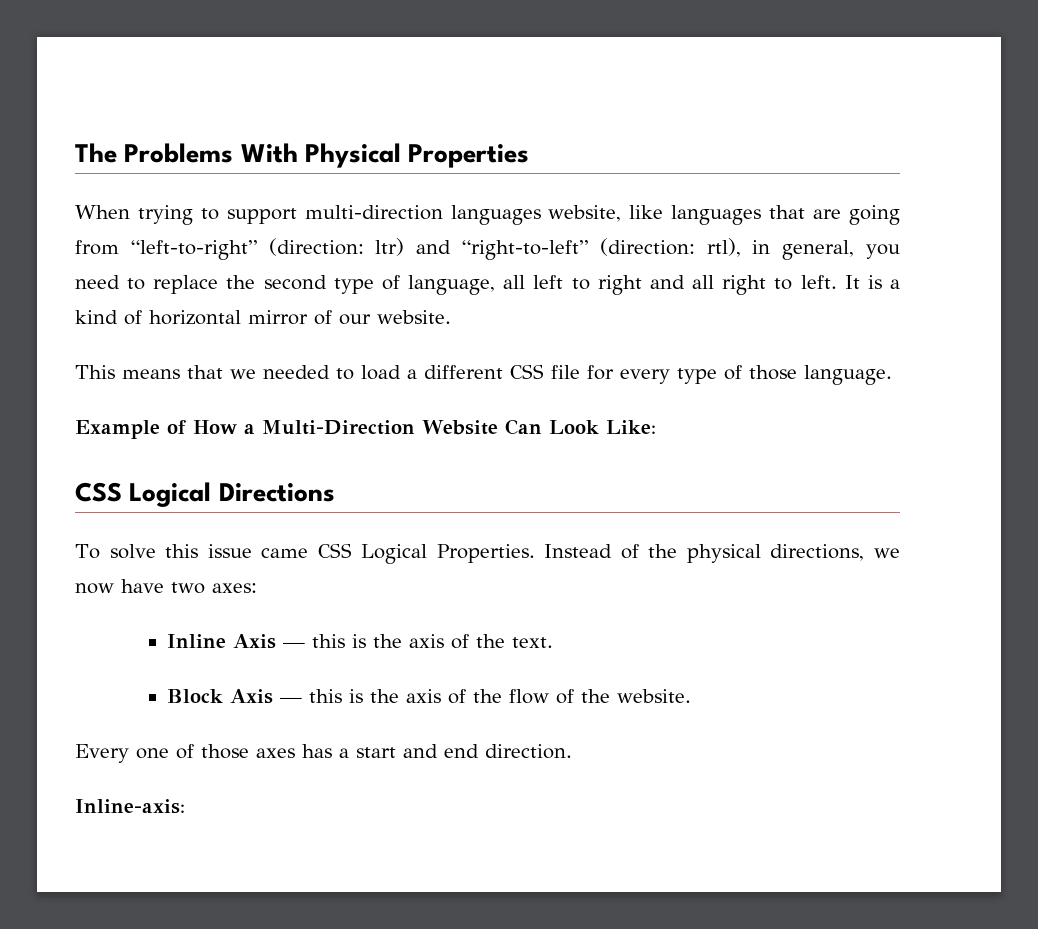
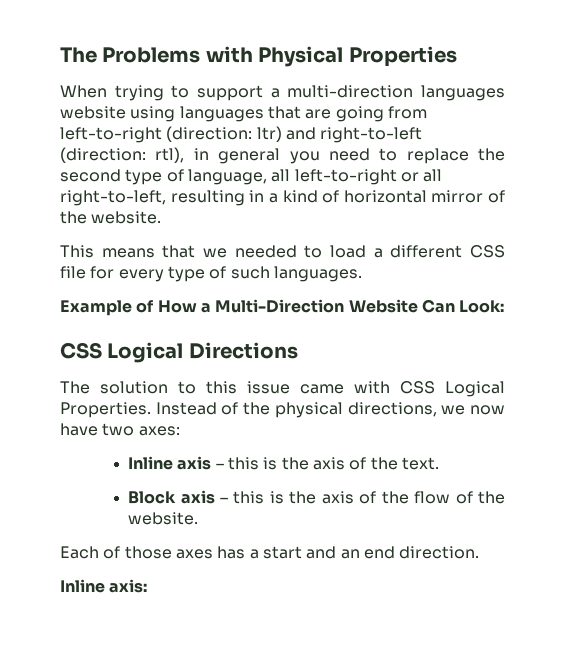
- The Problems With Physical Properties
+ The Problems with Physical Properties
- When trying to support multi-direction languages website, like languages that are going from “left-to-right” (direction: ltr) and “right-to-left” (direction: rtl), in general, you need to replace the second type of language, all left to right and all right to left. It is a kind of horizontal mirror of our website.
+ When trying to support a multi-direction languages website using languages that are going from left-to-right (direction: ltr) and right-to-left (direction: rtl), in general you need to replace the second type of language, all left-to-right or all right-to-left, resulting in a kind of horizontal mirror of the website.
- This means that we needed to load a different CSS file for every type of those language.
+ This means that we needed to load a different CSS file for every type of such languages.
- Example of How a Multi-Direction Website Can Look Like:
+ Example of How a Multi-Direction Website Can Look:
- To solve this issue came CSS Logical Properties.
+ The solution to this issue came with CSS Logical Properties.
- Inline Axis — this is the axis of the text.
+ Inline axis – this is the axis of the text.
- Block Axis — this is the axis of the flow of the website.
+ Block axis – this is the axis of the flow of the website.
- Every one of those axes has a start and end direction.
+ Each of those axes has a start and an end direction.
- Inline-axis:
+ Inline axis:

